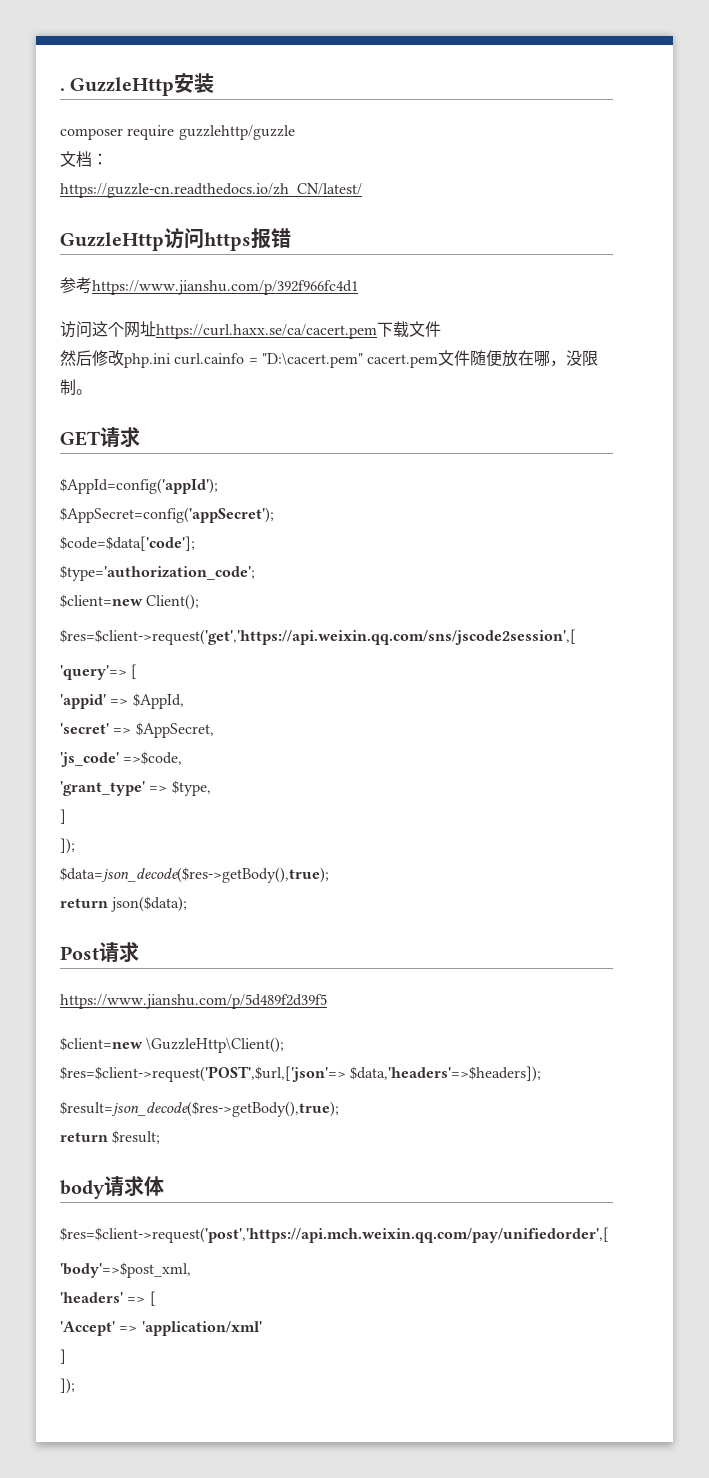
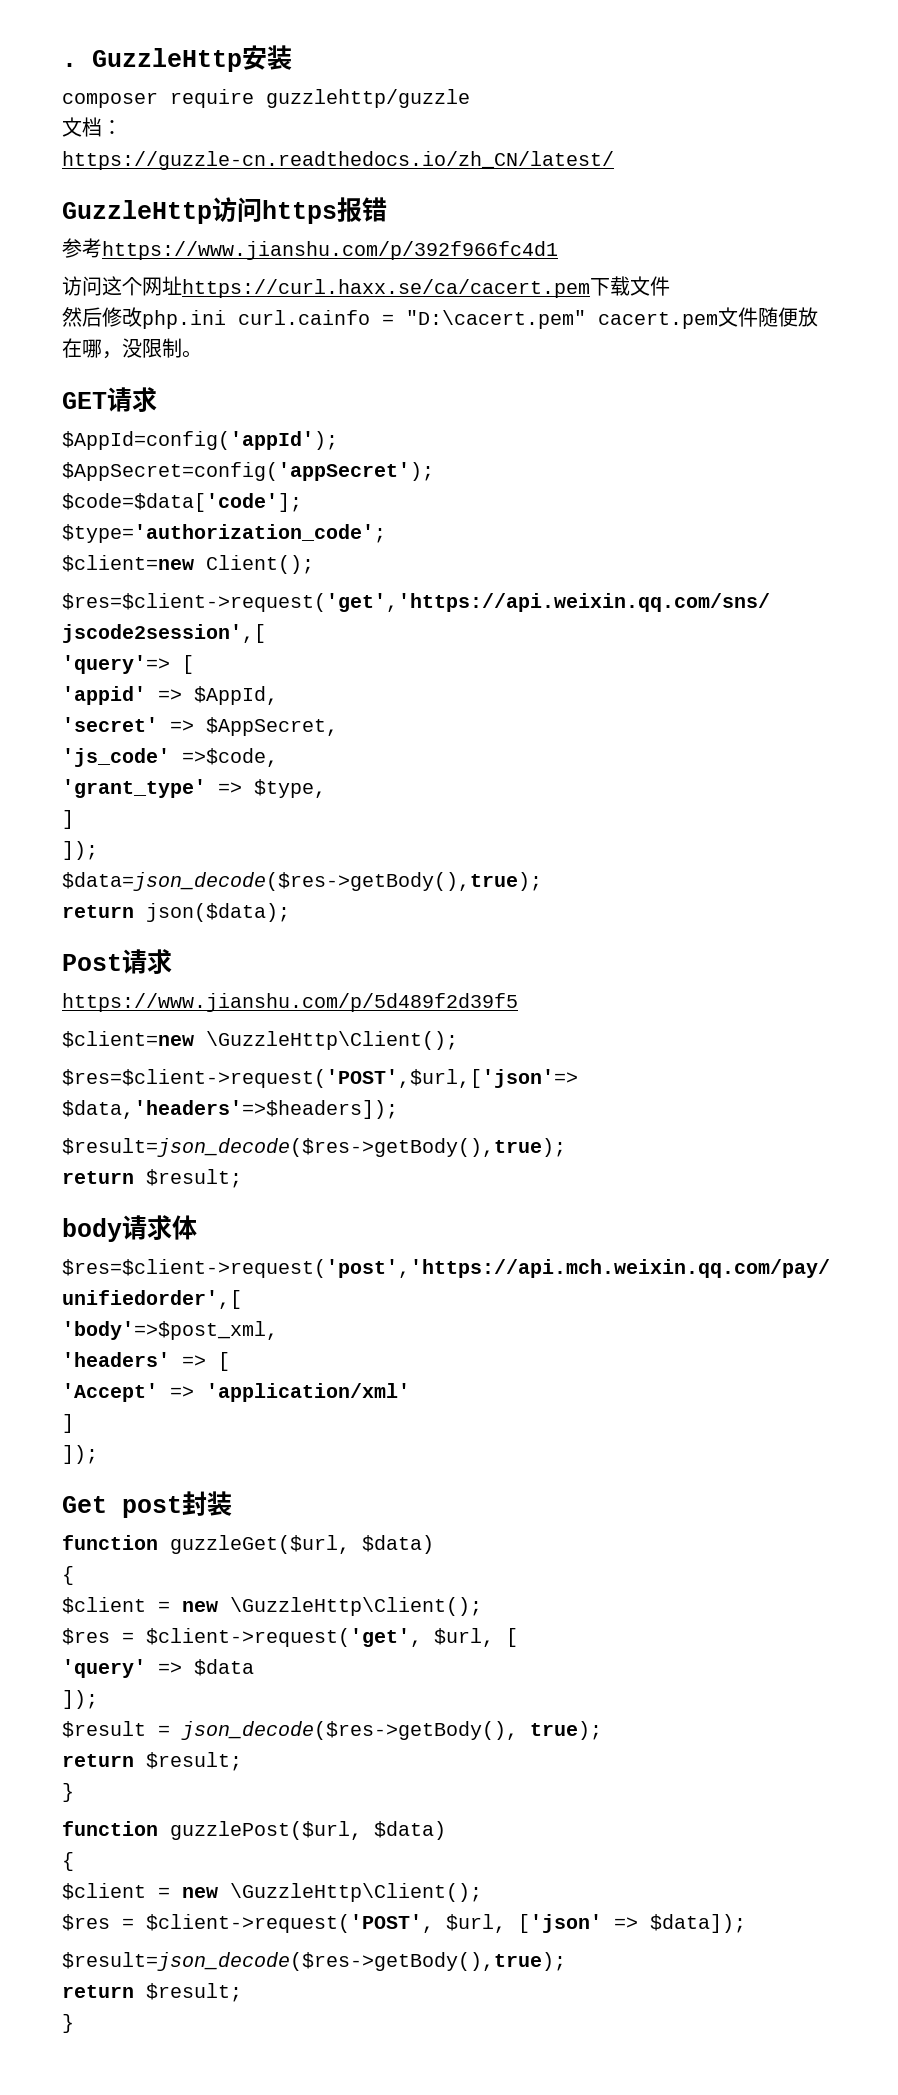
+ Get post封装
+ function guzzleGet($url, $data)
+ {
+ $client = new \GuzzleHttp\Client();
+ $res = $client->request('get', $url, [
+ 'query' => $data
+ ]);
+ $result = json_decode($res->getBody(), true);
+ return $result;
+ }
+ function guzzlePost($url, $data)
+ {
+ $client = new \GuzzleHttp\Client();
+ $res = $client->request('POST', $url, ['json' => $data]);
+ $result=json_decode($res->getBody(),true);
+ return $result;
+ }

